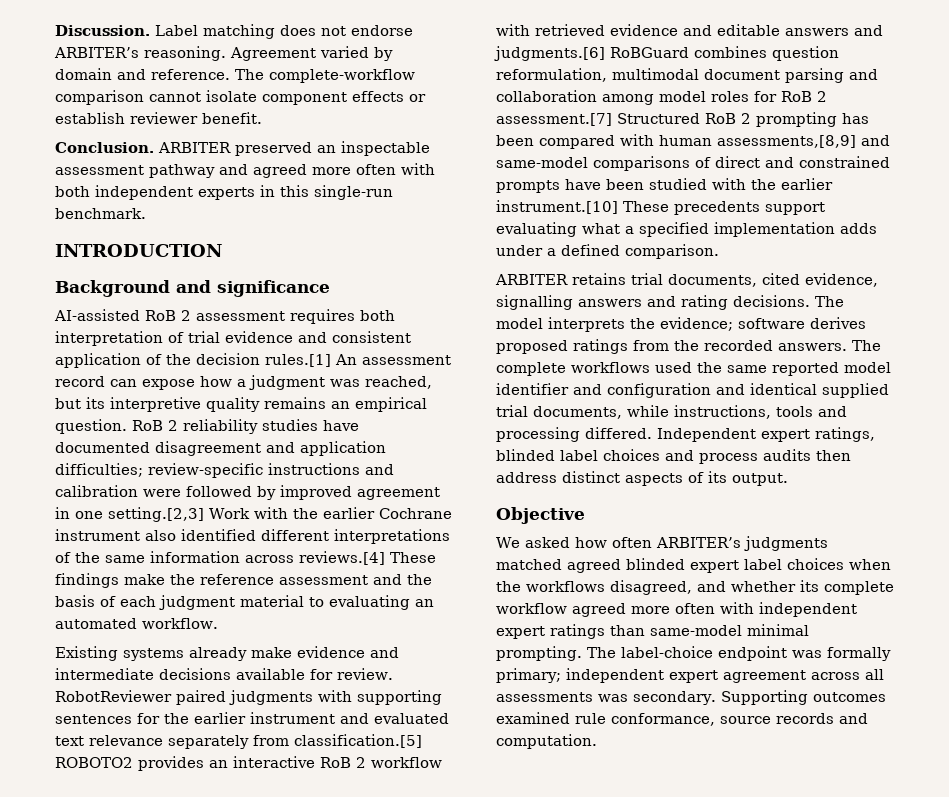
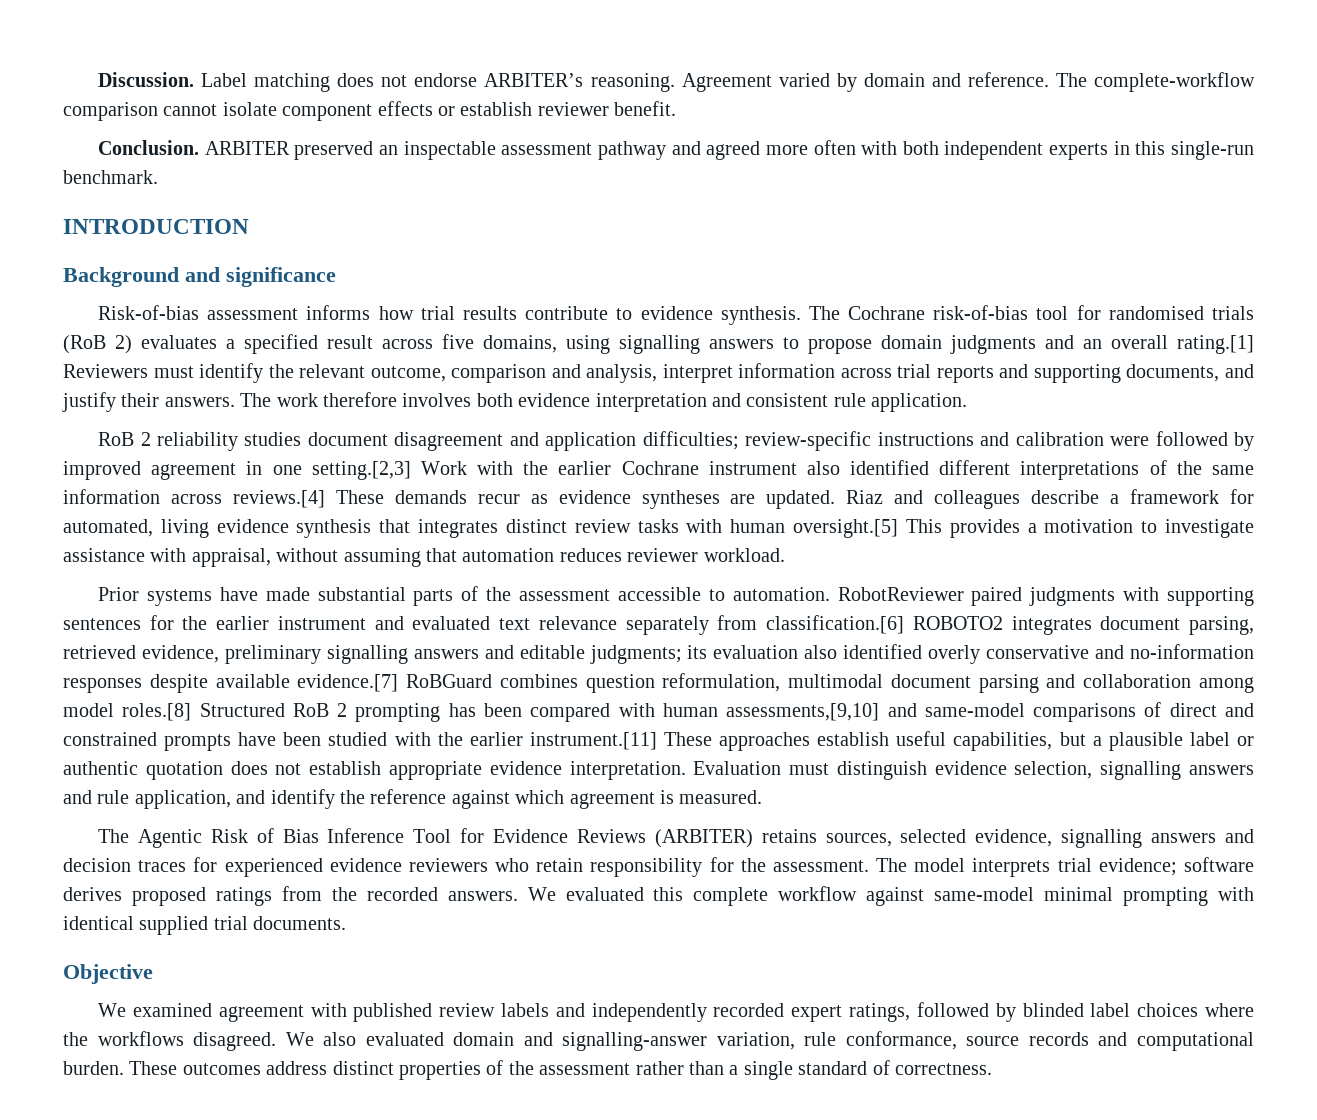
- AI-assisted RoB 2 assessment requires both interpretation of trial evidence and consistent application of the decision rules.[1] An assessment record can expose how a judgment was reached, but its interpretive quality remains an empirical question. RoB 2 reliability studies have documented disagreement and application difficulties; review-specific instructions and calibration were followed by improved agreement in one setting.[2,3] Work with the earlier Cochrane instrument also identified different interpretations of the same information across reviews.[4] These findings make the reference assessment and the basis of each judgment material to evaluating an automated workflow.
- Existing systems already make evidence and intermediate decisions available for review.
+ Risk-of-bias assessment informs how trial results contribute to evidence synthesis. The Cochrane risk-of-bias tool for randomised trials (RoB 2) evaluates a specified result across five domains, using signalling answers to propose domain judgments and an overall rating.[1] Reviewers must identify the relevant outcome, comparison and analysis, interpret information across trial reports and supporting documents, and justify their answers. The work therefore involves both evidence interpretation and consistent rule application.
+ RoB 2 reliability studies document disagreement and application difficulties; review-specific instructions and calibration were followed by improved agreement in one setting.[2,3] Work with the earlier Cochrane instrument also identified different interpretations of the same information across reviews.[4] These demands recur as evidence syntheses are updated. Riaz and colleagues describe a framework for automated, living evidence synthesis that integrates distinct review tasks with human oversight.[5] This provides a motivation to investigate assistance with appraisal, without assuming that automation reduces reviewer workload.
+ Prior systems have made substantial parts of the assessment accessible to automation.
- RobotReviewer paired judgments with supporting sentences for the earlier instrument and evaluated text relevance separately from classification.[5] ROBOTO2 provides an interactive RoB 2 workflow with retrieved evidence and editable answers and judgments.[6] RoBGuard combines question reformulation, multimodal document parsing and collaboration among model roles for RoB 2 assessment.[7] Structured RoB 2 prompting has been compared with human assessments,[8,9] and same-model comparisons of direct and constrained prompts have been studied with the earlier instrument.[10] These precedents support evaluating what a specified implementation adds under a defined comparison.
- ARBITER retains trial documents, cited evidence, signalling answers and rating decisions.
+ RobotReviewer paired judgments with supporting sentences for the earlier instrument and evaluated text relevance separately from classification.[6] ROBOTO2 integrates document parsing, retrieved evidence, preliminary signalling answers and editable judgments; its evaluation also identified overly conservative and no-information responses despite available evidence.[7] RoBGuard combines question reformulation, multimodal document parsing and collaboration among model roles.[8] Structured RoB 2 prompting has been compared with human assessments,[9,10] and same-model comparisons of direct and constrained prompts have been studied with the earlier instrument.[11] These approaches establish useful capabilities, but a plausible label or authentic quotation does not establish appropriate evidence interpretation. Evaluation must distinguish evidence selection, signalling answers and rule application, and identify the reference against which agreement is measured.
+ The Agentic Risk of Bias Inference Tool for Evidence Reviews (ARBITER) retains sources, selected evidence, signalling answers and decision traces for experienced evidence reviewers who retain responsibility for the assessment.
- The model interprets the evidence; software derives proposed ratings from the recorded answers.
+ The model interprets trial evidence; software derives proposed ratings from the recorded answers.
- The complete workflows used the same reported model identifier and configuration and identical supplied trial documents, while instructions, tools and processing differed. Independent expert ratings, blinded label choices and process audits then address distinct aspects of its output.
+ We evaluated this complete workflow against same-model minimal prompting with identical supplied trial documents.
  Objective
- We asked how often ARBITER’s judgments matched agreed blinded expert label choices when the workflows disagreed, and whether its complete workflow agreed more often with independent expert ratings than same-model minimal prompting. The label-choice endpoint was formally primary; independent expert agreement across all assessments was secondary. Supporting outcomes examined rule conformance, source records and computation.
+ We examined agreement with published review labels and independently recorded expert ratings, followed by blinded label choices where the workflows disagreed. We also evaluated domain and signalling-answer variation, rule conformance, source records and computational burden. These outcomes address distinct properties of the assessment rather than a single standard of correctness.

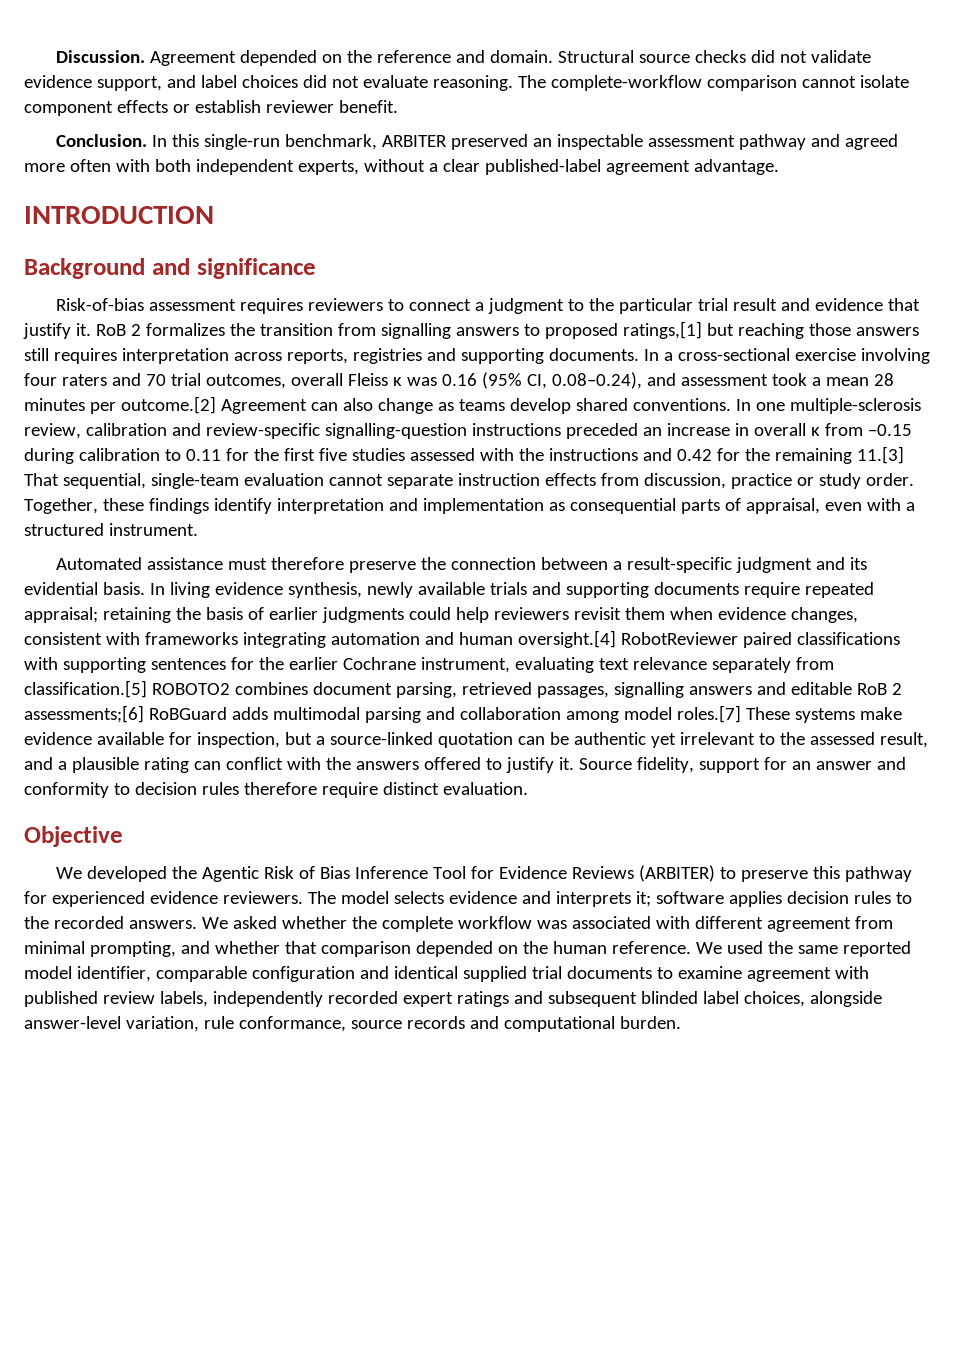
- Label matching does not endorse ARBITER’s reasoning. Agreement varied by domain and reference.
+ Agreement depended on the reference and domain. Structural source checks did not validate evidence support, and label choices did not evaluate reasoning.
- ARBITER preserved an inspectable assessment pathway and agreed more often with both independent experts in this single-run benchmark.
+ In this single-run benchmark, ARBITER preserved an inspectable assessment pathway and agreed more often with both independent experts, without a clear published-label agreement advantage.
- Risk-of-bias assessment informs how trial results contribute to evidence synthesis. The Cochrane risk-of-bias tool for randomised trials (RoB 2) evaluates a specified result across five domains, using signalling answers to propose domain judgments and an overall rating.[1] Reviewers must identify the relevant outcome, comparison and analysis, interpret information across trial reports and supporting documents, and justify their answers. The work therefore involves both evidence interpretation and consistent rule application.
- RoB 2 reliability studies document disagreement and application difficulties; review-specific instructions and calibration were followed by improved agreement in one setting.[2,3] Work with the earlier Cochrane instrument also identified different interpretations of the same information across reviews.[4] These demands recur as evidence syntheses are updated. Riaz and colleagues describe a framework for automated, living evidence synthesis that integrates distinct review tasks with human oversight.[5] This provides a motivation to investigate assistance with appraisal, without assuming that automation reduces reviewer workload.
- Prior systems have made substantial parts of the assessment accessible to automation. RobotReviewer paired judgments with supporting sentences for the earlier instrument and evaluated text relevance separately from classification.[6] ROBOTO2 integrates document parsing, retrieved evidence, preliminary signalling answers and editable judgments; its evaluation also identified overly conservative and no-information responses despite available evidence.[7] RoBGuard combines question reformulation, multimodal document parsing and collaboration among model roles.[8] Structured RoB 2 prompting has been compared with human assessments,[9,10] and same-model comparisons of direct and constrained prompts have been studied with the earlier instrument.[11] These approaches establish useful capabilities, but a plausible label or authentic quotation does not establish appropriate evidence interpretation. Evaluation must distinguish evidence selection, signalling answers and rule application, and identify the reference against which agreement is measured.
- The Agentic Risk of Bias Inference Tool for Evidence Reviews (ARBITER) retains sources, selected evidence, signalling answers and decision traces for experienced evidence reviewers who retain responsibility for the assessment. The model interprets trial evidence; software derives proposed ratings from the recorded answers. We evaluated this complete workflow against same-model minimal prompting with identical supplied trial documents.
+ Risk-of-bias assessment requires reviewers to connect a judgment to the particular trial result and evidence that justify it. RoB 2 formalizes the transition from signalling answers to proposed ratings,[1] but reaching those answers still requires interpretation across reports, registries and supporting documents. In a cross-sectional exercise involving four raters and 70 trial outcomes, overall Fleiss κ was 0.16 (95% CI, 0.08–0.24), and assessment took a mean 28 minutes per outcome.[2] Agreement can also change as teams develop shared conventions. In one multiple-sclerosis review, calibration and review-specific signalling-question instructions preceded an increase in overall κ from −0.15 during calibration to 0.11 for the first five studies assessed with the instructions and 0.42 for the remaining 11.[3] That sequential, single-team evaluation cannot separate instruction effects from discussion, practice or study order. Together, these findings identify interpretation and implementation as consequential parts of appraisal, even with a structured instrument.
+ Automated assistance must therefore preserve the connection between a result-specific judgment and its evidential basis. In living evidence synthesis, newly available trials and supporting documents require repeated appraisal; retaining the basis of earlier judgments could help reviewers revisit them when evidence changes, consistent with frameworks integrating automation and human oversight.[4] RobotReviewer paired classifications with supporting sentences for the earlier Cochrane instrument, evaluating text relevance separately from classification.[5] ROBOTO2 combines document parsing, retrieved passages, signalling answers and editable RoB 2 assessments;[6] RoBGuard adds multimodal parsing and collaboration among model roles.[7] These systems make evidence available for inspection, but a source-linked quotation can be authentic yet irrelevant to the assessed result, and a plausible rating can conflict with the answers offered to justify it. Source fidelity, support for an answer and conformity to decision rules therefore require distinct evaluation.
  Objective
- We examined agreement with published review labels and independently recorded expert ratings, followed by blinded label choices where the workflows disagreed. We also evaluated domain and signalling-answer variation, rule conformance, source records and computational burden. These outcomes address distinct properties of the assessment rather than a single standard of correctness.
+ We developed the Agentic Risk of Bias Inference Tool for Evidence Reviews (ARBITER) to preserve this pathway for experienced evidence reviewers. The model selects evidence and interprets it; software applies decision rules to the recorded answers. We asked whether the complete workflow was associated with different agreement from minimal prompting, and whether that comparison depended on the human reference. We used the same reported model identifier, comparable configuration and identical supplied trial documents to examine agreement with published review labels, independently recorded expert ratings and subsequent blinded label choices, alongside answer-level variation, rule conformance, source records and computational burden.

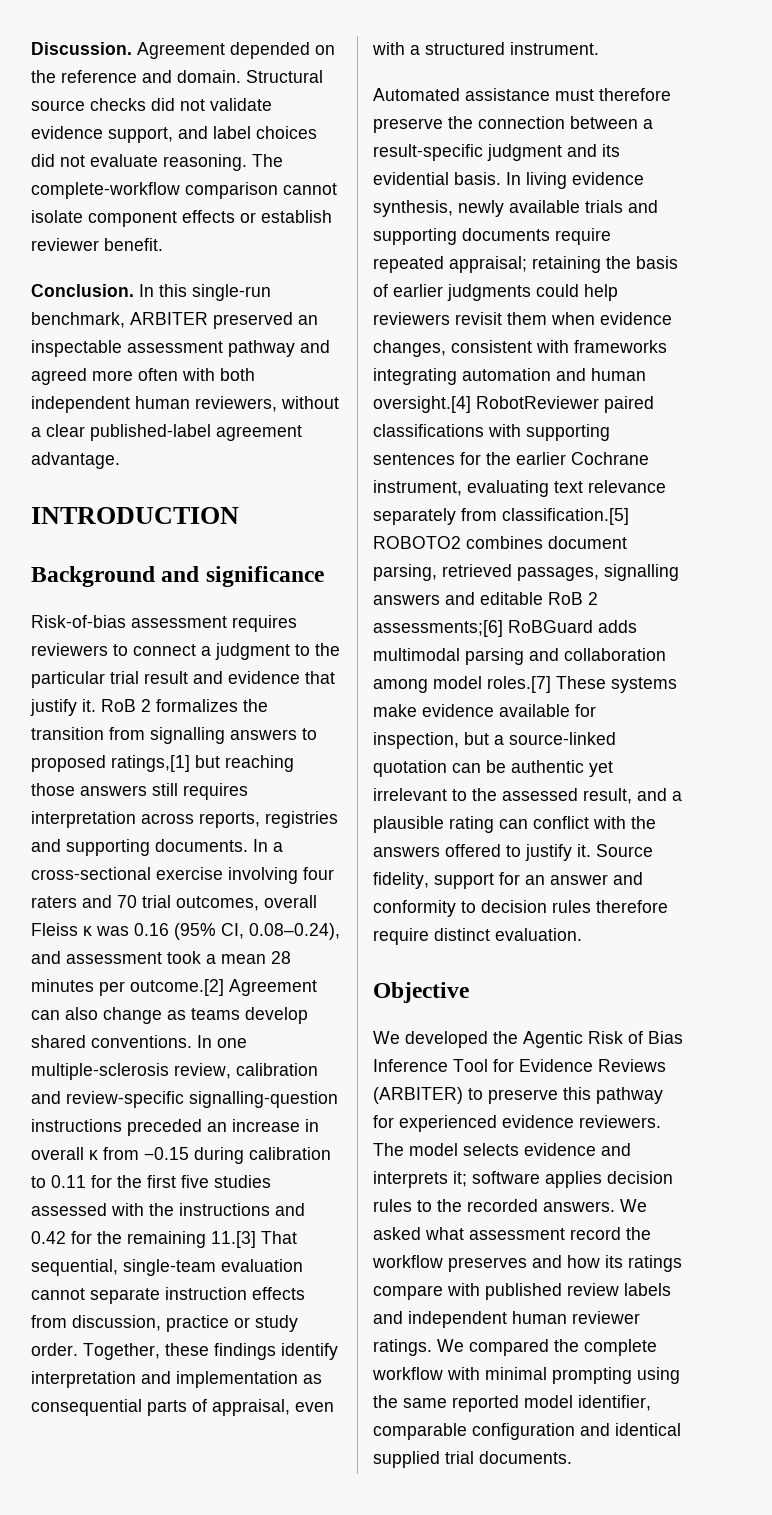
- In this single-run benchmark, ARBITER preserved an inspectable assessment pathway and agreed more often with both independent experts, without a clear published-label agreement advantage.
+ In this single-run benchmark, ARBITER preserved an inspectable assessment pathway and agreed more often with both independent human reviewers, without a clear published-label agreement advantage.
- We asked whether the complete workflow was associated with different agreement from minimal prompting, and whether that comparison depended on the human reference. We used the same reported model identifier, comparable configuration and identical supplied trial documents to examine agreement with published review labels, independently recorded expert ratings and subsequent blinded label choices, alongside answer-level variation, rule conformance, source records and computational burden.
+ We asked what assessment record the workflow preserves and how its ratings compare with published review labels and independent human reviewer ratings. We compared the complete workflow with minimal prompting using the same reported model identifier, comparable configuration and identical supplied trial documents.

